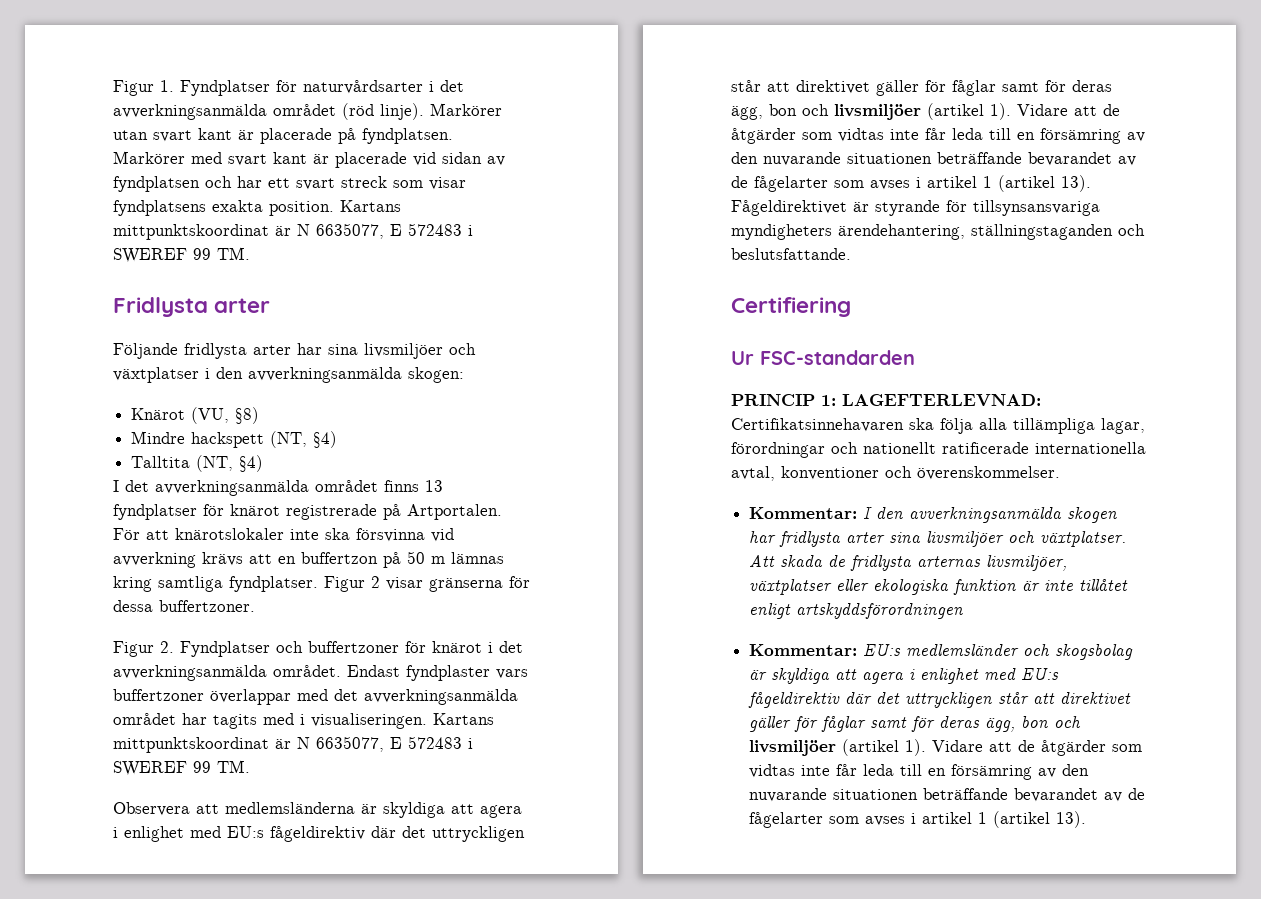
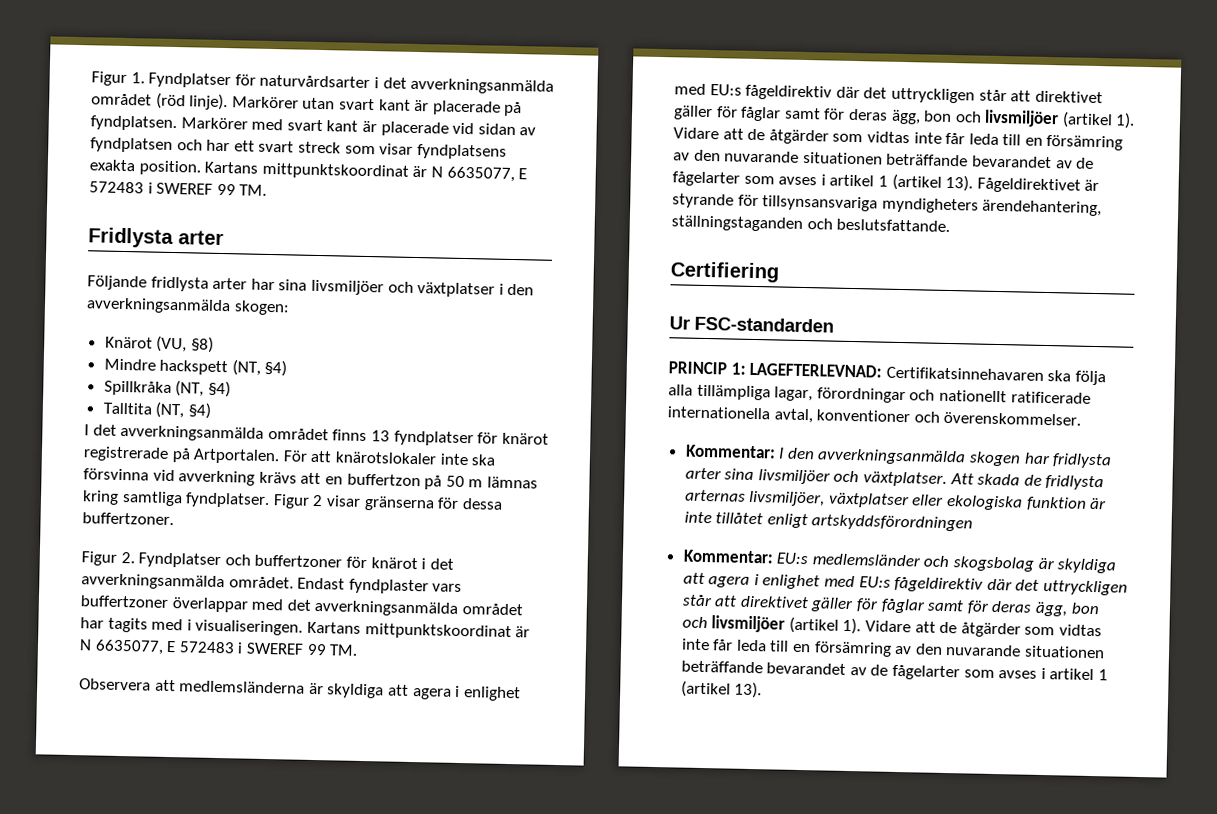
+ Spillkråka (NT, §4)

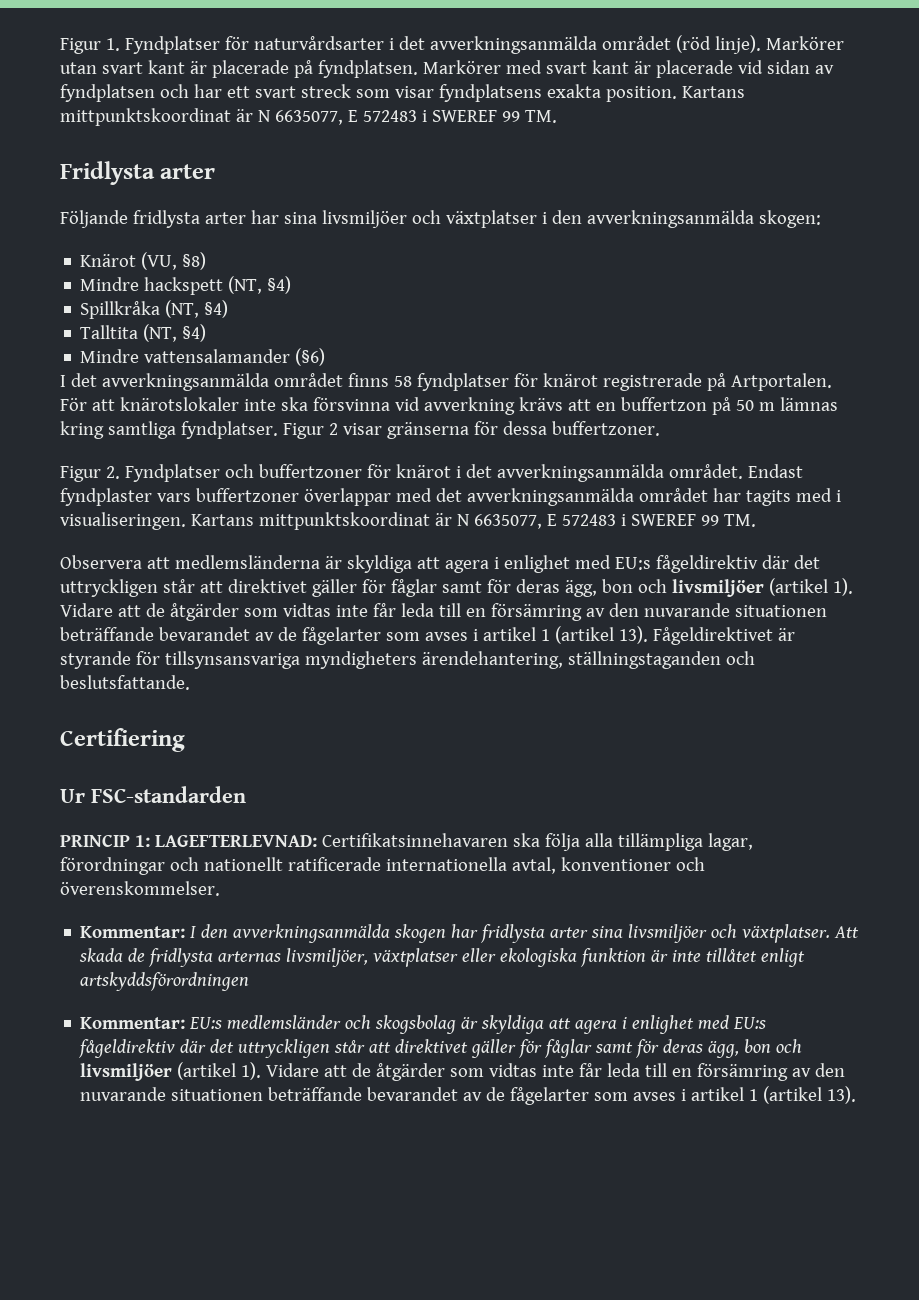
+ Mindre vattensalamander (§6)
- I det avverkningsanmälda området finns 13 fyndplatser för knärot registrerade på Artportalen.
+ I det avverkningsanmälda området finns 58 fyndplatser för knärot registrerade på Artportalen.

